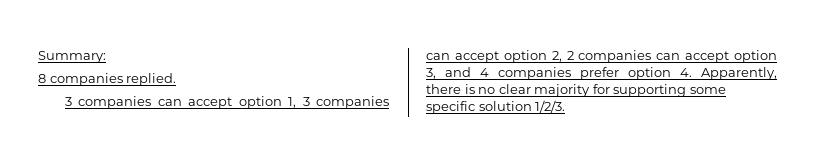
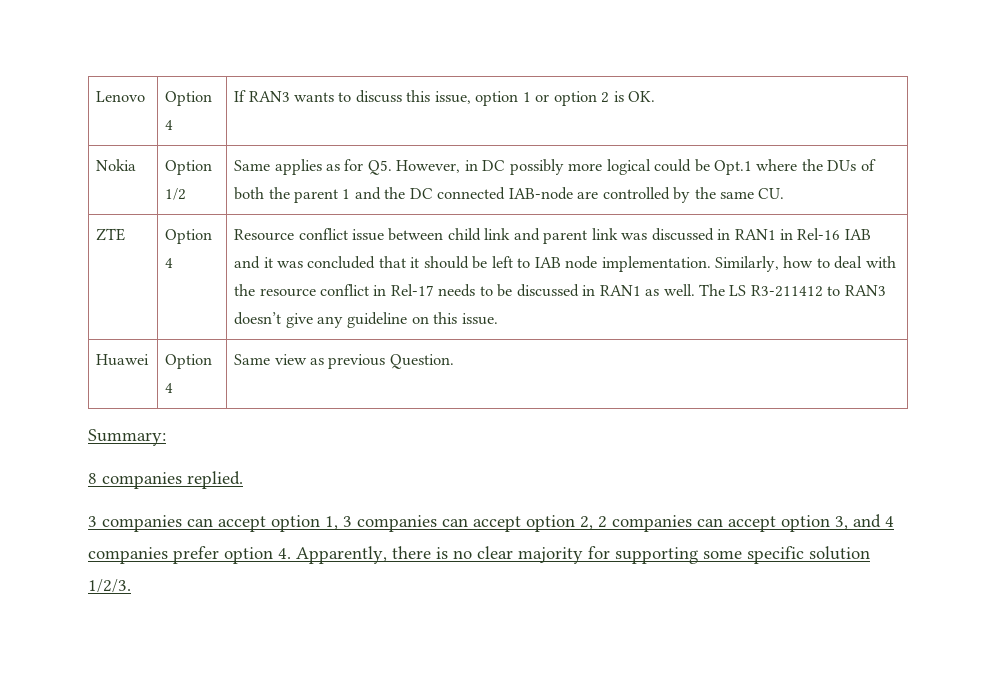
+ Lenovo | Option 4 | If RAN3 wants to discuss this issue, option 1 or option 2 is OK.
+ Nokia | Option 1/2 | Same applies as for Q5. However, in DC possibly more logical could be Opt.1 where the DUs of both the parent 1 and the DC connected IAB-node are controlled by the same CU.
+ ZTE | Option 4 | Resource conflict issue between child link and parent link was discussed in RAN1 in Rel-16 IAB and it was concluded that it should be left to IAB node implementation. Similarly, how to deal with the resource conflict in Rel-17 needs to be discussed in RAN1 as well. The LS R3-211412 to RAN3 doesn’t give any guideline on this issue.
+ Huawei | Option 4 | Same view as previous Question.

